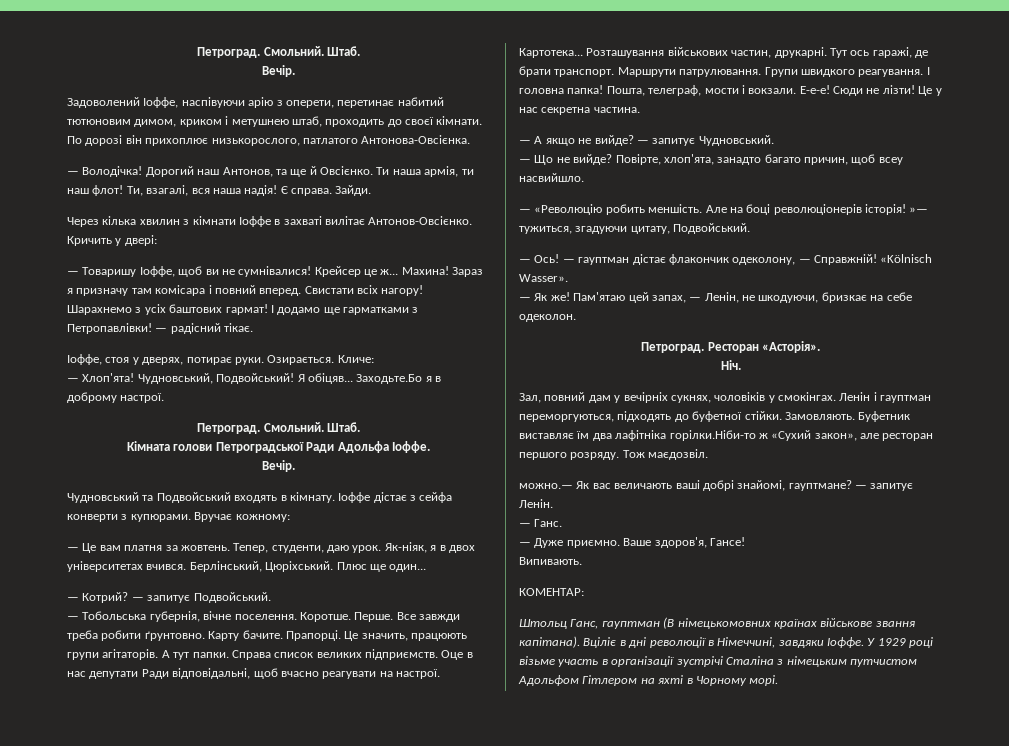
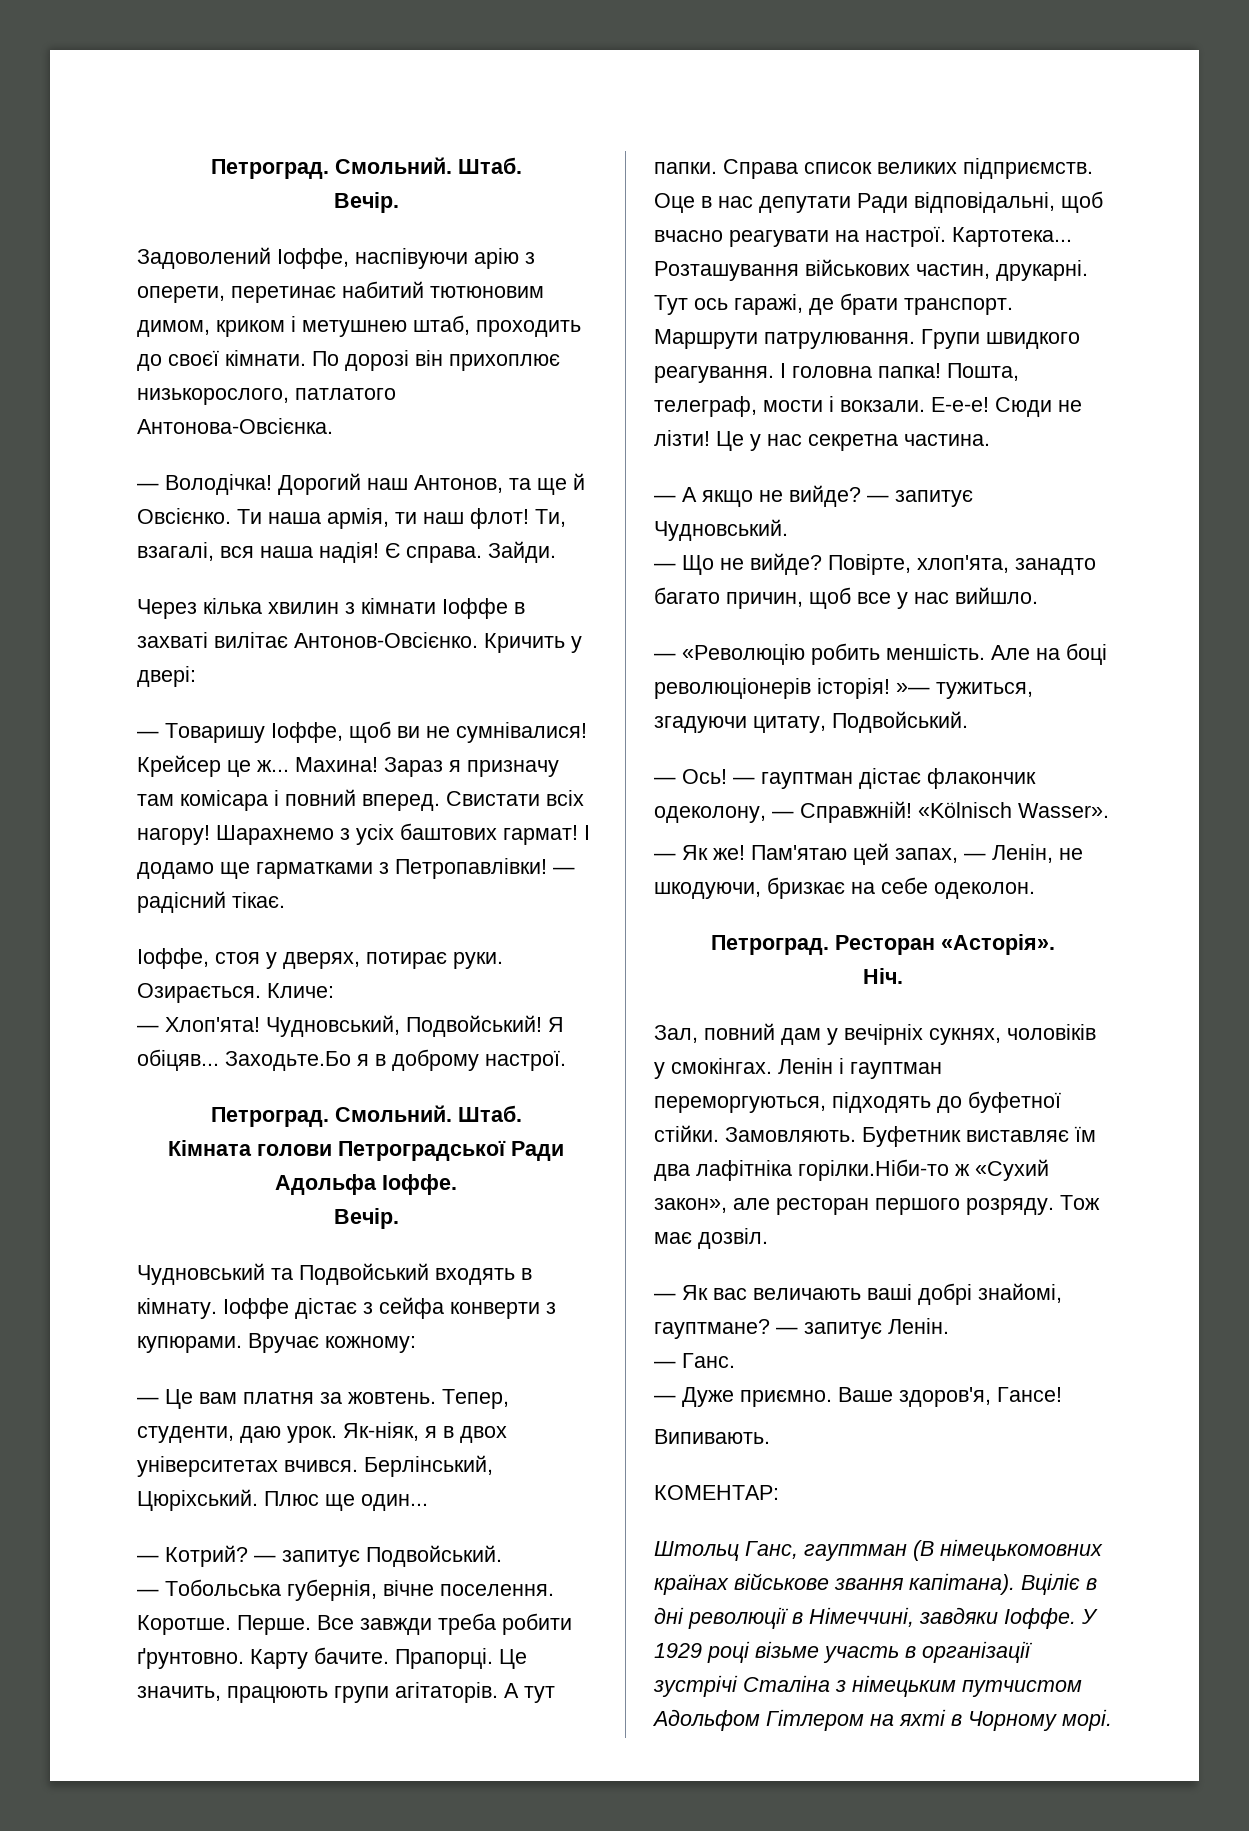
- Повірте, хлоп'ята, занадто багато причин, щоб всеу насвийшло.
+ Повірте, хлоп'ята, занадто багато причин, щоб все у нас вийшло.
- Тож маєдозвіл.
- можно.— Як вас величають ваші добрі знайомі, гауптмане?
+ Тож має дозвіл.
+ — Як вас величають ваші добрі знайомі, гауптмане?

